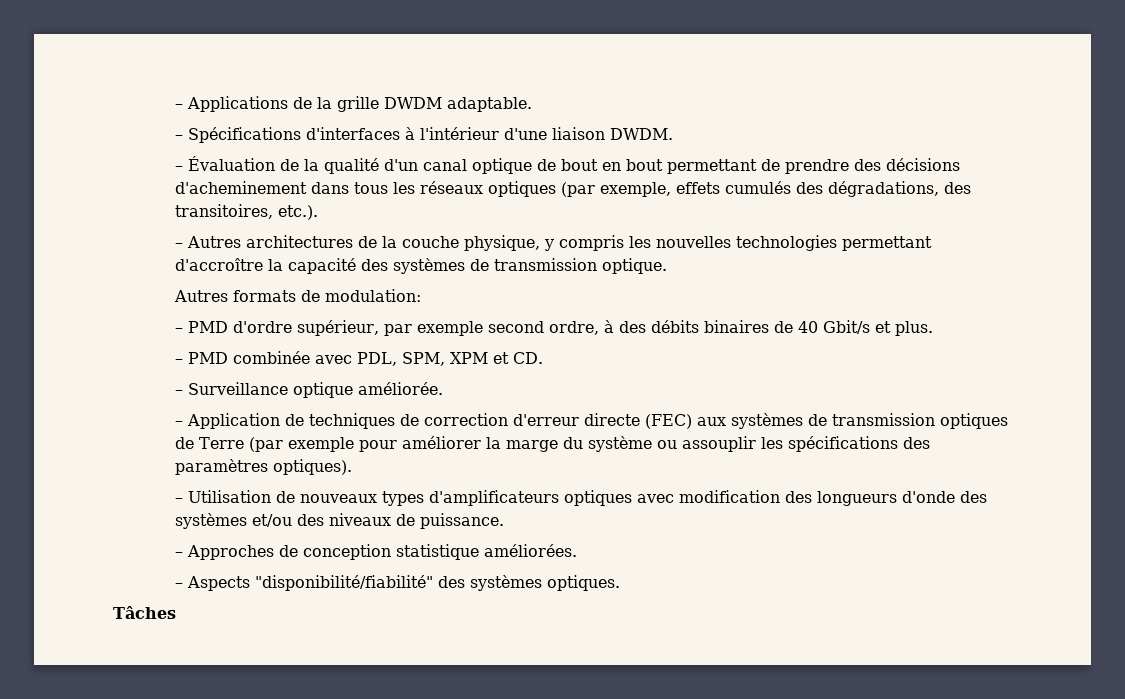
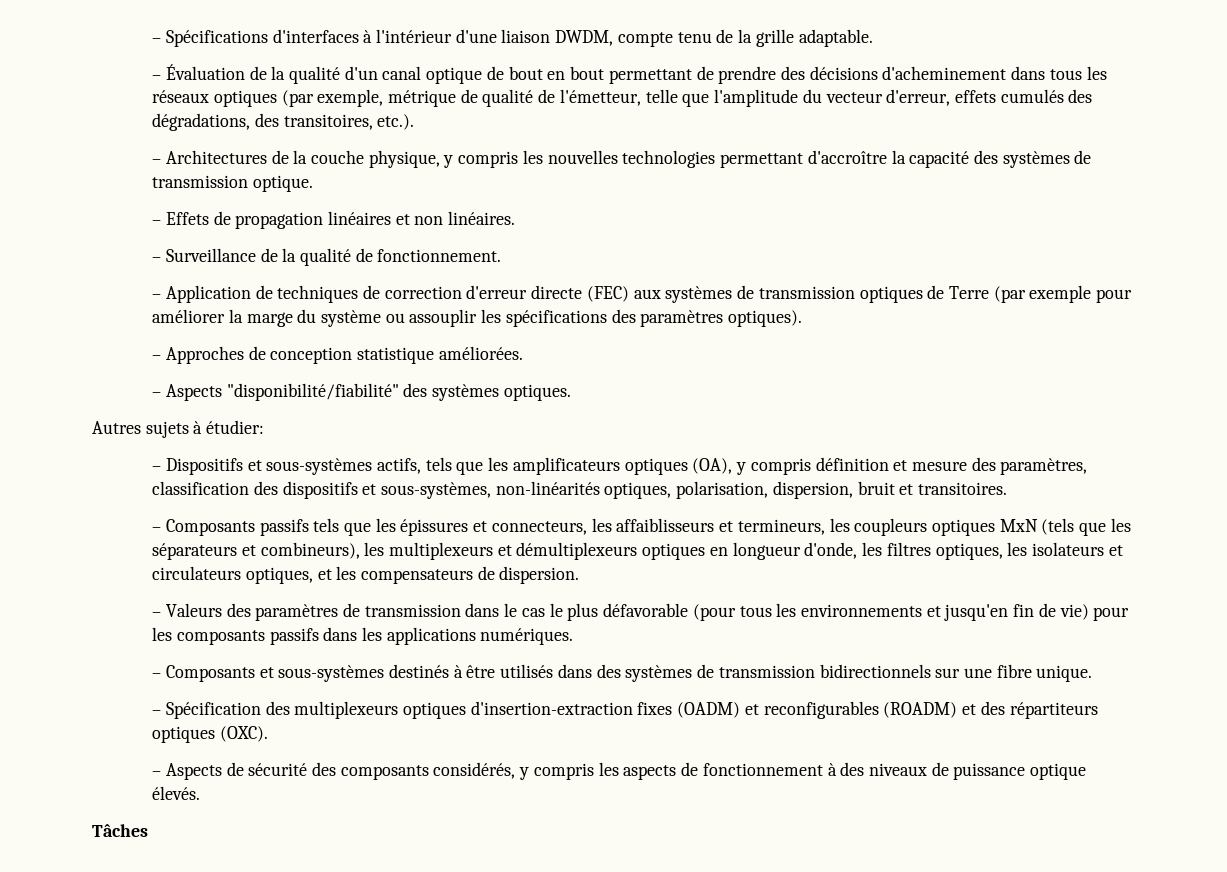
- – Applications de la grille DWDM adaptable.
- – Spécifications d'interfaces à l'intérieur d'une liaison DWDM.
+ – Spécifications d'interfaces à l'intérieur d'une liaison DWDM, compte tenu de la grille adaptable.
- – Évaluation de la qualité d'un canal optique de bout en bout permettant de prendre des décisions d'acheminement dans tous les réseaux optiques (par exemple, effets cumulés des dégradations, des transitoires, etc.).
+ – Évaluation de la qualité d'un canal optique de bout en bout permettant de prendre des décisions d'acheminement dans tous les réseaux optiques (par exemple, métrique de qualité de l'émetteur, telle que l'amplitude du vecteur d'erreur, effets cumulés des dégradations, des transitoires, etc.).
- – Autres architectures de la couche physique, y compris les nouvelles technologies permettant d'accroître la capacité des systèmes de transmission optique.
+ – Architectures de la couche physique, y compris les nouvelles technologies permettant d'accroître la capacité des systèmes de transmission optique.
- Autres formats de modulation:
- – PMD d'ordre supérieur, par exemple second ordre, à des débits binaires de 40 Gbit/s et plus.
- – PMD combinée avec PDL, SPM, XPM et CD.
- – Surveillance optique améliorée.
+ – Effets de propagation linéaires et non linéaires.
+ – Surveillance de la qualité de fonctionnement.
- – Utilisation de nouveaux types d'amplificateurs optiques avec modification des longueurs d'onde des systèmes et/ou des niveaux de puissance.
+ Autres sujets à étudier:
+ – Dispositifs et sous-systèmes actifs, tels que les amplificateurs optiques (OA), y compris définition et mesure des paramètres, classification des dispositifs et sous-systèmes, non-linéarités optiques, polarisation, dispersion, bruit et transitoires.
+ – Composants passifs tels que les épissures et connecteurs, les affaiblisseurs et termineurs, les coupleurs optiques MxN (tels que les séparateurs et combineurs), les multiplexeurs et démultiplexeurs optiques en longueur d'onde, les filtres optiques, les isolateurs et circulateurs optiques, et les compensateurs de dispersion.
+ – Valeurs des paramètres de transmission dans le cas le plus défavorable (pour tous les environnements et jusqu'en fin de vie) pour les composants passifs dans les applications numériques.
+ – Composants et sous-systèmes destinés à être utilisés dans des systèmes de transmission bidirectionnels sur une fibre unique.
+ – Spécification des multiplexeurs optiques d'insertion-extraction fixes (OADM) et reconfigurables (ROADM) et des répartiteurs optiques (OXC).
+ – Aspects de sécurité des composants considérés, y compris les aspects de fonctionnement à des niveaux de puissance optique élevés.

